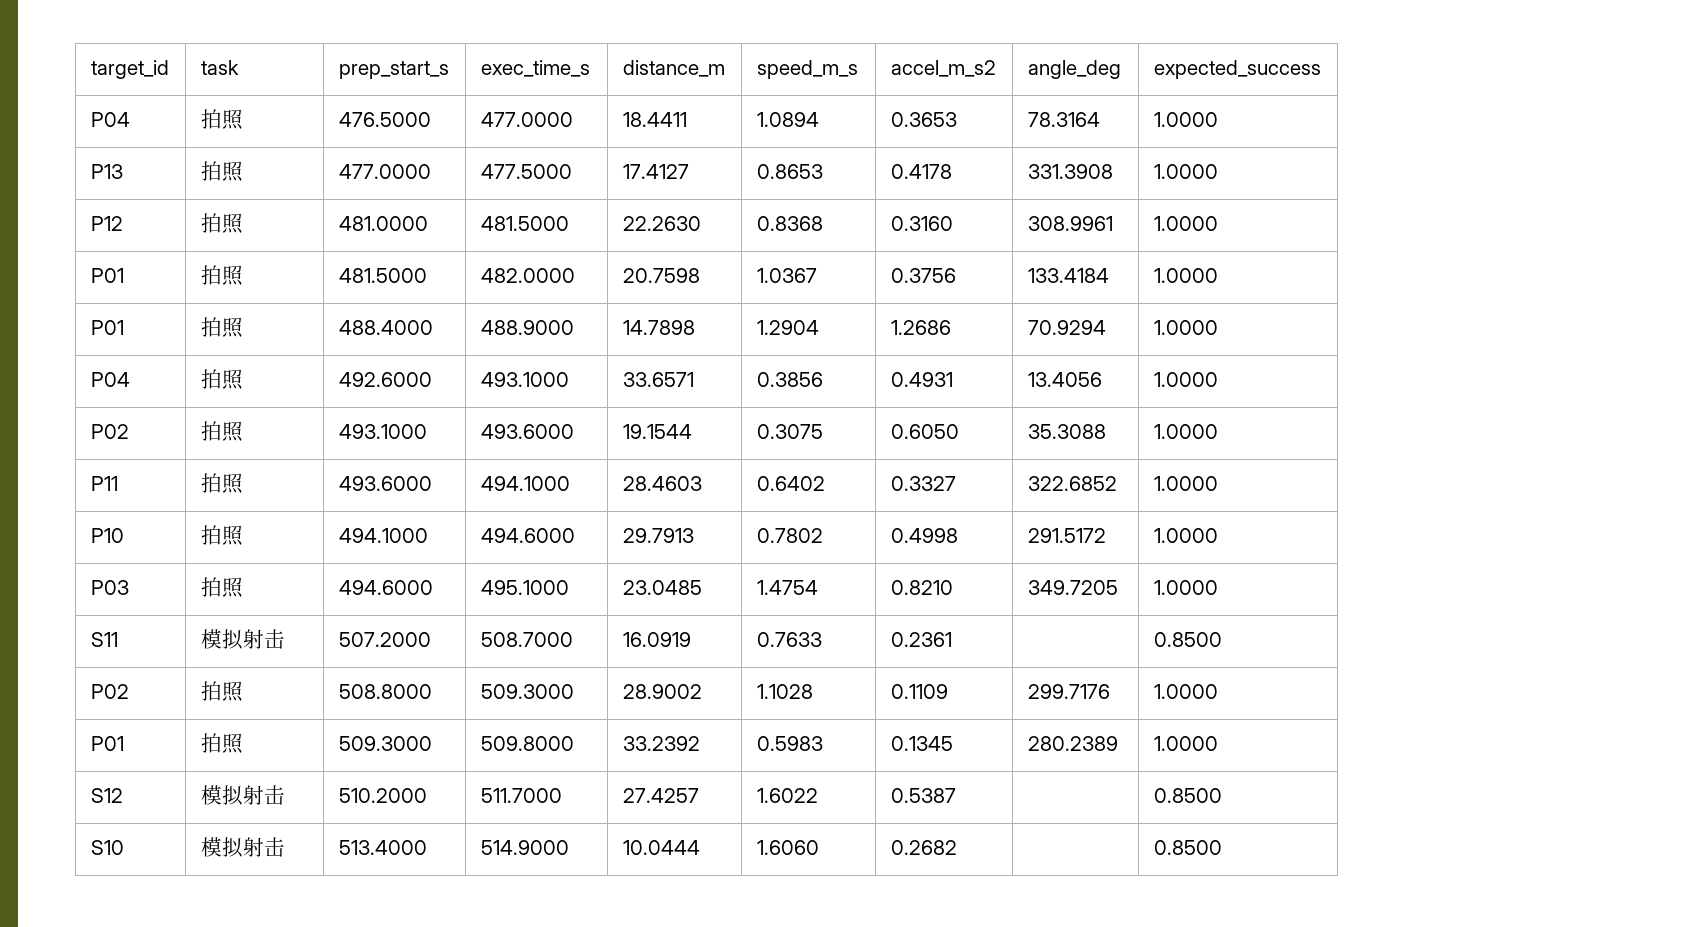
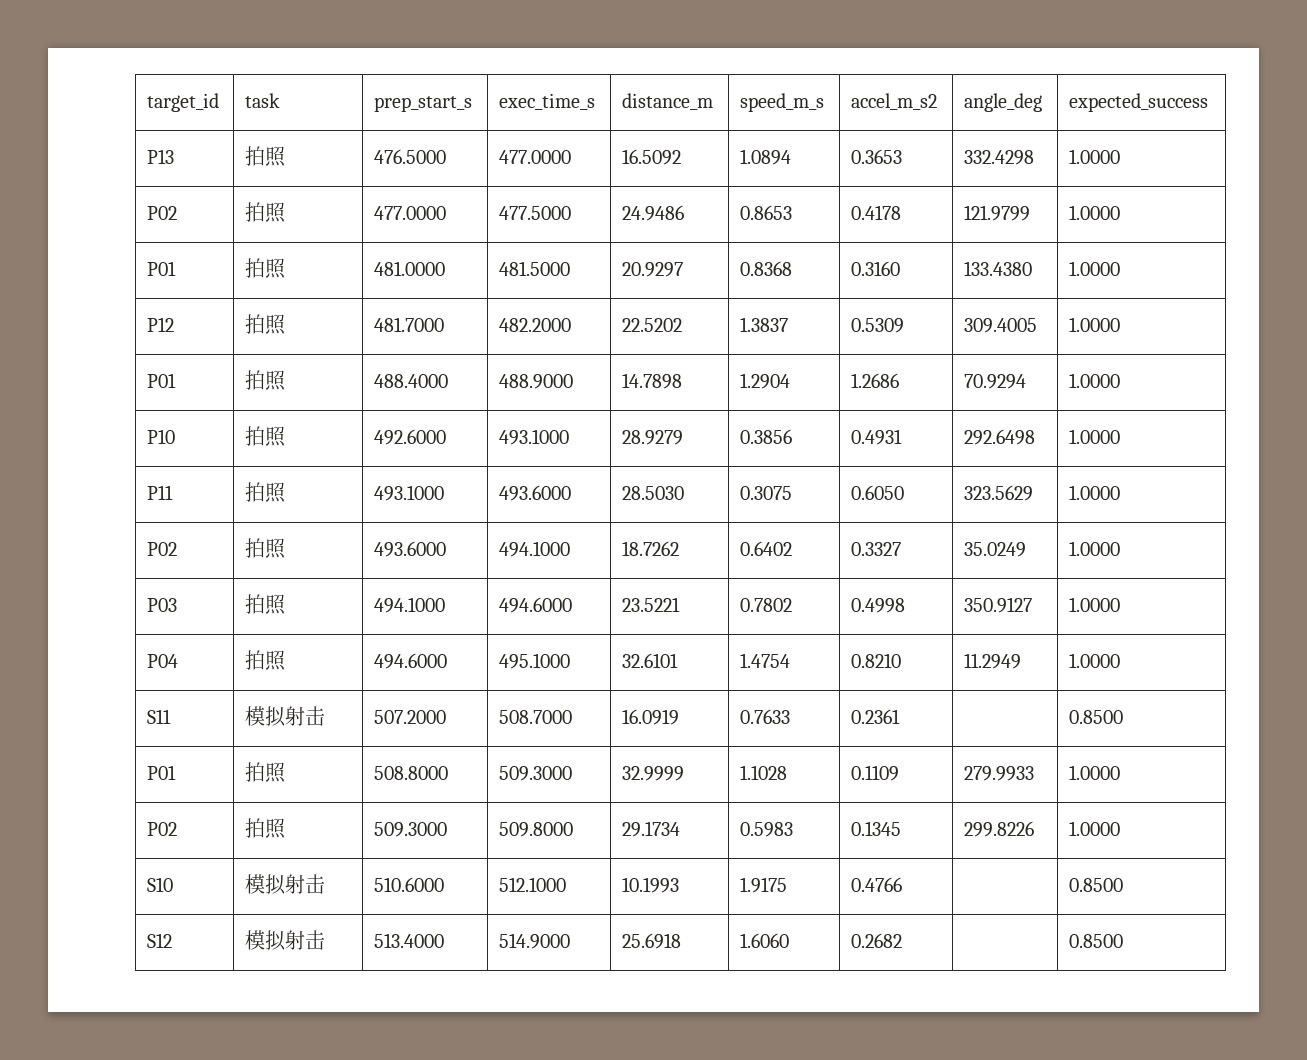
- P04 | 拍照 | 476.5000 | 477.0000 | 18.4411 | 1.0894 | 0.3653 | 78.3164 | 1.0000
- P13 | 拍照 | 477.0000 | 477.5000 | 17.4127 | 0.8653 | 0.4178 | 331.3908 | 1.0000
- P12 | 拍照 | 481.0000 | 481.5000 | 22.2630 | 0.8368 | 0.3160 | 308.9961 | 1.0000
- P01 | 拍照 | 481.5000 | 482.0000 | 20.7598 | 1.0367 | 0.3756 | 133.4184 | 1.0000
+ P13 | 拍照 | 476.5000 | 477.0000 | 16.5092 | 1.0894 | 0.3653 | 332.4298 | 1.0000
+ P02 | 拍照 | 477.0000 | 477.5000 | 24.9486 | 0.8653 | 0.4178 | 121.9799 | 1.0000
+ P01 | 拍照 | 481.0000 | 481.5000 | 20.9297 | 0.8368 | 0.3160 | 133.4380 | 1.0000
+ P12 | 拍照 | 481.7000 | 482.2000 | 22.5202 | 1.3837 | 0.5309 | 309.4005 | 1.0000
- P04 | 拍照 | 492.6000 | 493.1000 | 33.6571 | 0.3856 | 0.4931 | 13.4056 | 1.0000
- P02 | 拍照 | 493.1000 | 493.6000 | 19.1544 | 0.3075 | 0.6050 | 35.3088 | 1.0000
- P11 | 拍照 | 493.6000 | 494.1000 | 28.4603 | 0.6402 | 0.3327 | 322.6852 | 1.0000
- P10 | 拍照 | 494.1000 | 494.6000 | 29.7913 | 0.7802 | 0.4998 | 291.5172 | 1.0000
- P03 | 拍照 | 494.6000 | 495.1000 | 23.0485 | 1.4754 | 0.8210 | 349.7205 | 1.0000
+ P10 | 拍照 | 492.6000 | 493.1000 | 28.9279 | 0.3856 | 0.4931 | 292.6498 | 1.0000
+ P11 | 拍照 | 493.1000 | 493.6000 | 28.5030 | 0.3075 | 0.6050 | 323.5629 | 1.0000
+ P02 | 拍照 | 493.6000 | 494.1000 | 18.7262 | 0.6402 | 0.3327 | 35.0249 | 1.0000
+ P03 | 拍照 | 494.1000 | 494.6000 | 23.5221 | 0.7802 | 0.4998 | 350.9127 | 1.0000
+ P04 | 拍照 | 494.6000 | 495.1000 | 32.6101 | 1.4754 | 0.8210 | 11.2949 | 1.0000
- P02 | 拍照 | 508.8000 | 509.3000 | 28.9002 | 1.1028 | 0.1109 | 299.7176 | 1.0000
- P01 | 拍照 | 509.3000 | 509.8000 | 33.2392 | 0.5983 | 0.1345 | 280.2389 | 1.0000
- S12 | 模拟射击 | 510.2000 | 511.7000 | 27.4257 | 1.6022 | 0.5387 | | 0.8500
- S10 | 模拟射击 | 513.4000 | 514.9000 | 10.0444 | 1.6060 | 0.2682 | | 0.8500
+ P01 | 拍照 | 508.8000 | 509.3000 | 32.9999 | 1.1028 | 0.1109 | 279.9933 | 1.0000
+ P02 | 拍照 | 509.3000 | 509.8000 | 29.1734 | 0.5983 | 0.1345 | 299.8226 | 1.0000
+ S10 | 模拟射击 | 510.6000 | 512.1000 | 10.1993 | 1.9175 | 0.4766 | | 0.8500
+ S12 | 模拟射击 | 513.4000 | 514.9000 | 25.6918 | 1.6060 | 0.2682 | | 0.8500

